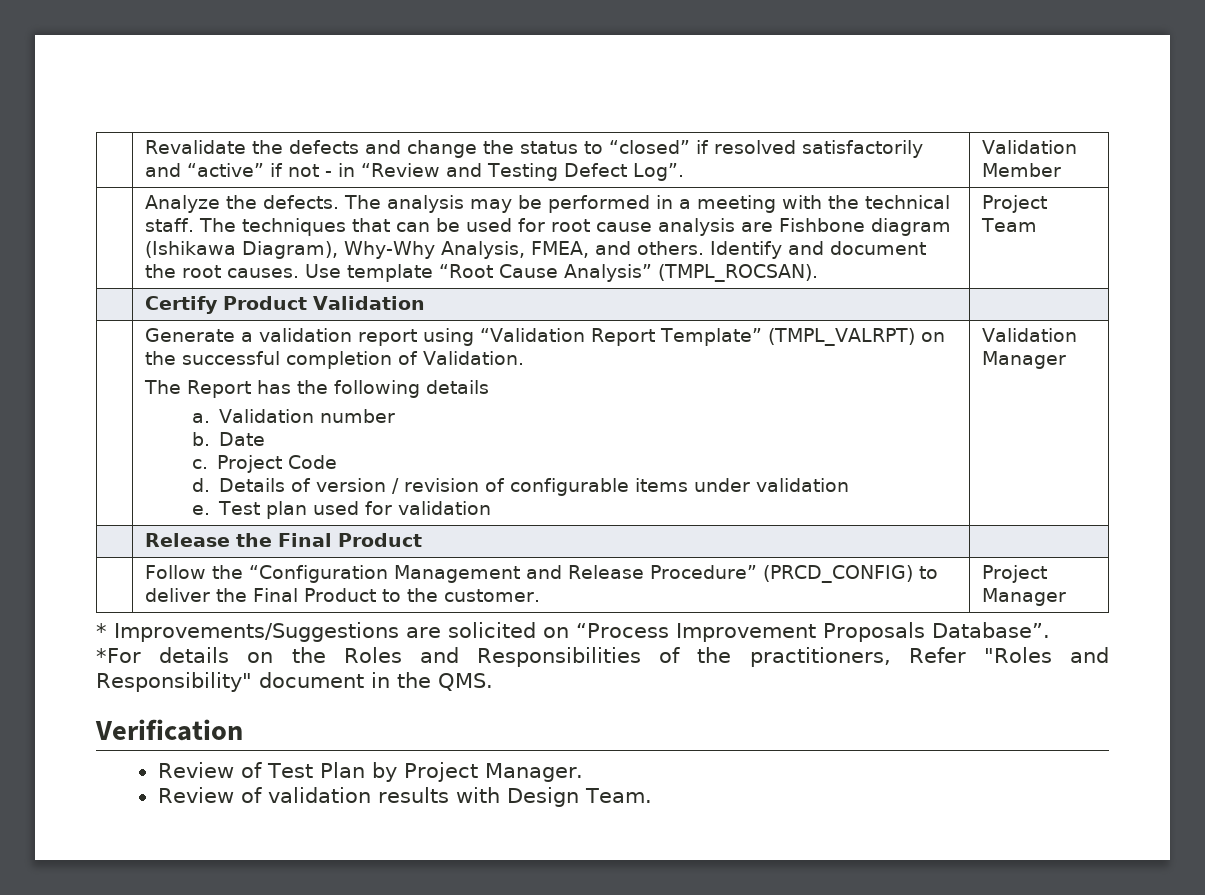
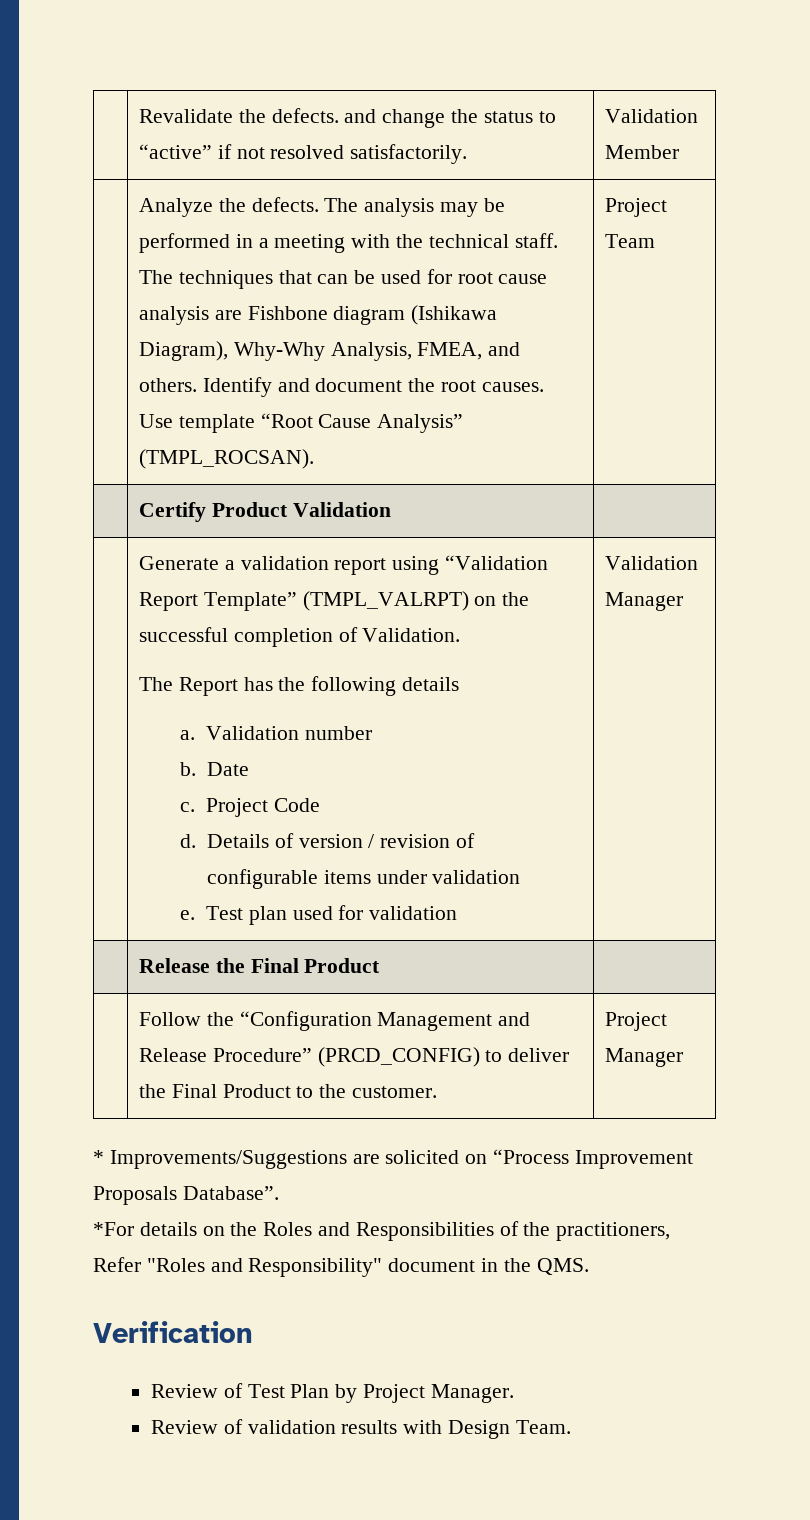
- | Revalidate the defects and change the status to “closed” if resolved satisfactorily and “active” if not - in “Review and Testing Defect Log”. | Validation Member
+ | Revalidate the defects. and change the status to “active” if not resolved satisfactorily. | Validation Member

